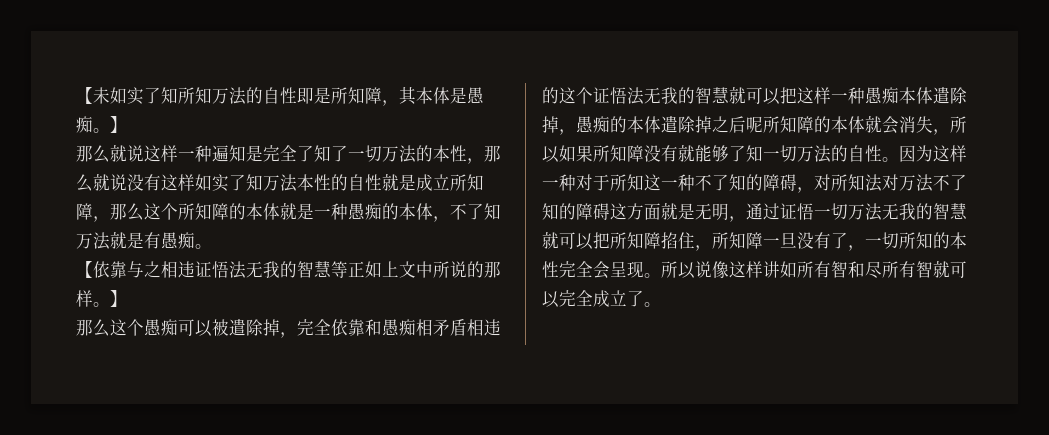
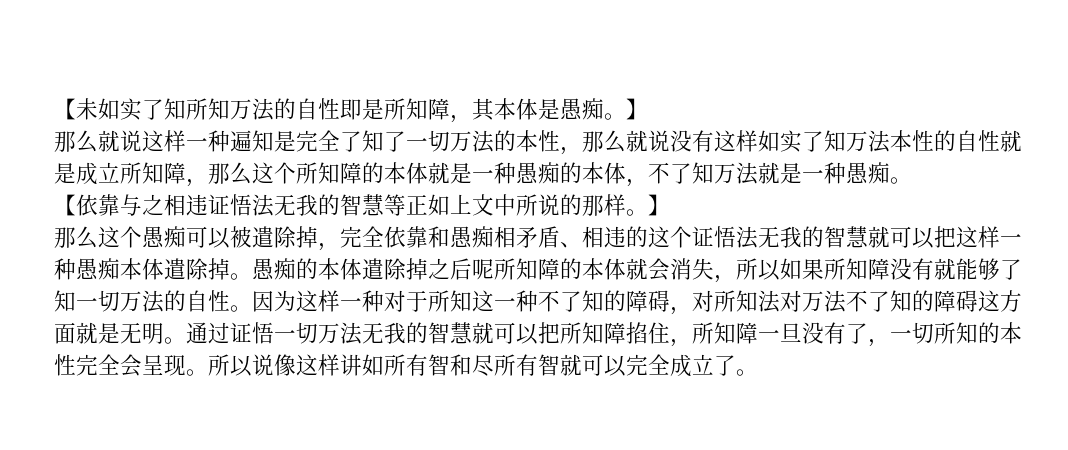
- 那么就说这样一种遍知是完全了知了一切万法的本性，那么就说没有这样如实了知万法本性的自性就是成立所知障，那么这个所知障的本体就是一种愚痴的本体，不了知万法就是有愚痴。
+ 那么就说这样一种遍知是完全了知了一切万法的本性，那么就说没有这样如实了知万法本性的自性就是成立所知障，那么这个所知障的本体就是一种愚痴的本体，不了知万法就是一种愚痴。
- 那么这个愚痴可以被遣除掉，完全依靠和愚痴相矛盾相违的这个证悟法无我的智慧就可以把这样一种愚痴本体遣除掉，愚痴的本体遣除掉之后呢所知障的本体就会消失，所以如果所知障没有就能够了知一切万法的自性。
+ 那么这个愚痴可以被遣除掉，完全依靠和愚痴相矛盾、相违的这个证悟法无我的智慧就可以把这样一种愚痴本体遣除掉。愚痴的本体遣除掉之后呢所知障的本体就会消失，所以如果所知障没有就能够了知一切万法的自性。
- 因为这样一种对于所知这一种不了知的障碍，对所知法对万法不了知的障碍这方面就是无明，通过证悟一切万法无我的智慧就可以把所知障掐住，所知障一旦没有了，一切所知的本性完全会呈现。
+ 因为这样一种对于所知这一种不了知的障碍，对所知法对万法不了知的障碍这方面就是无明。通过证悟一切万法无我的智慧就可以把所知障掐住，所知障一旦没有了，一切所知的本性完全会呈现。

